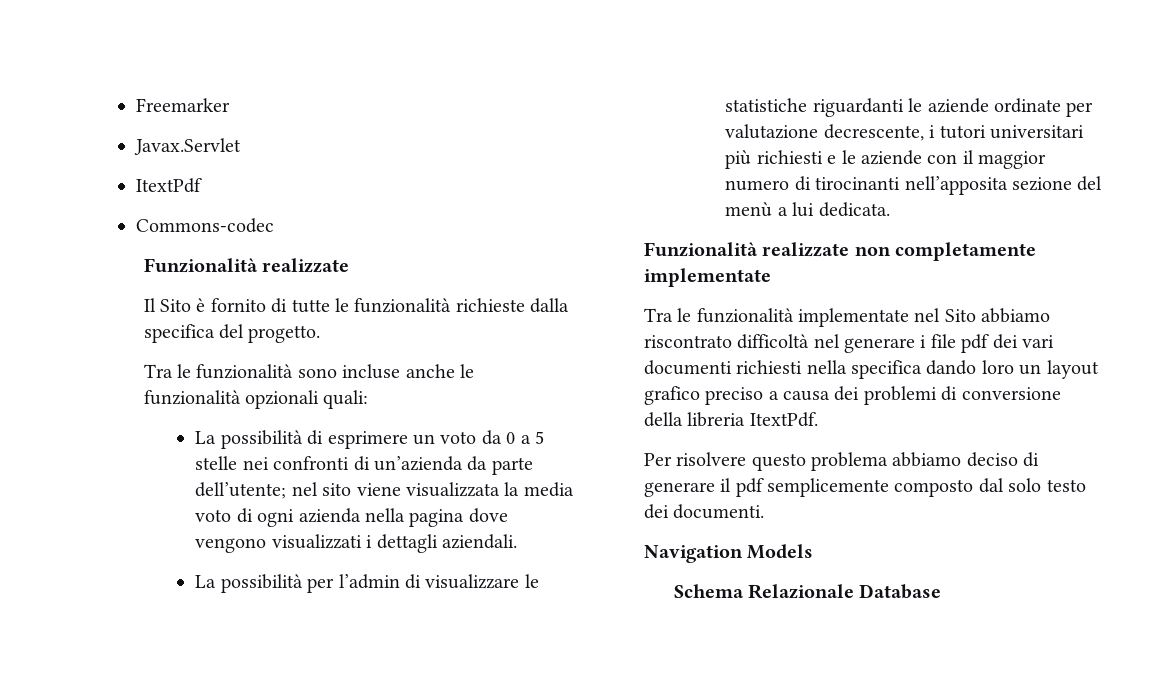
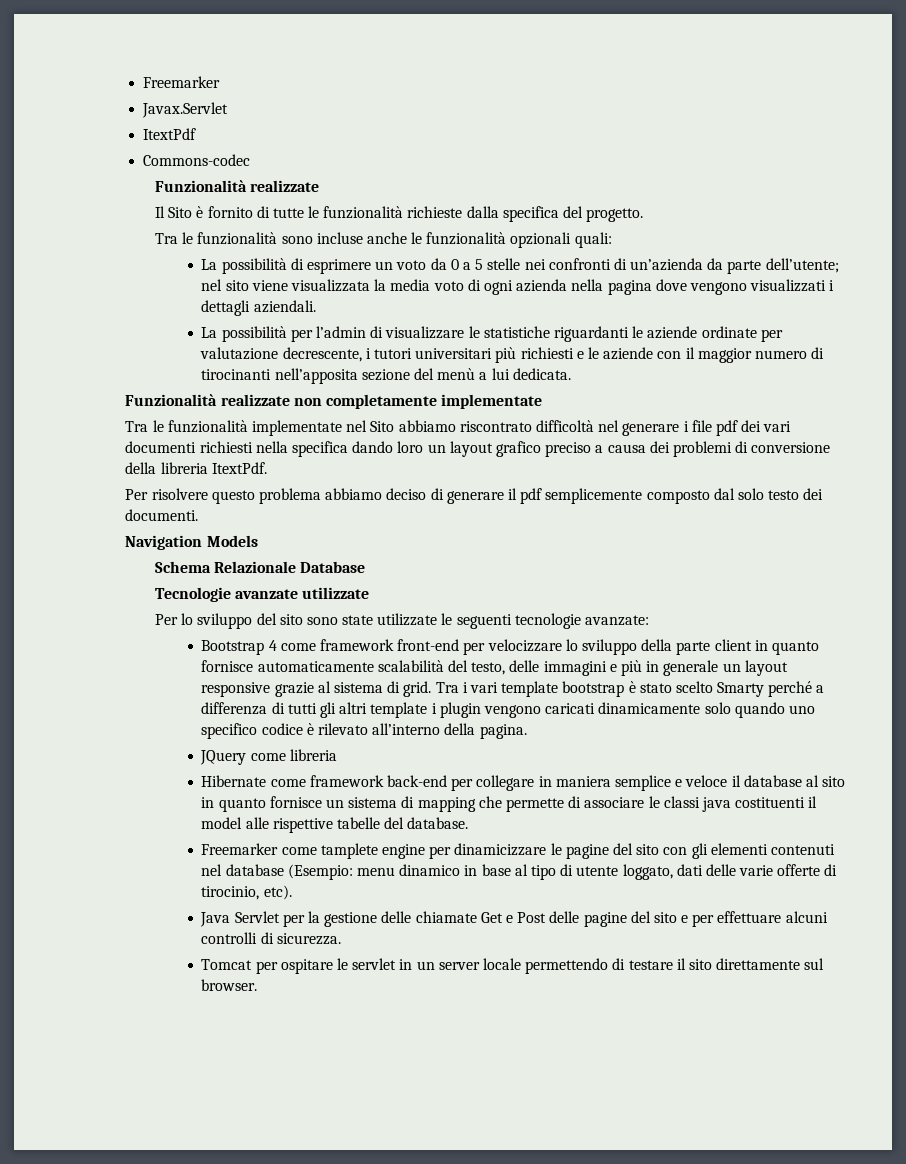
+ Tecnologie avanzate utilizzate
+ Per lo sviluppo del sito sono state utilizzate le seguenti tecnologie avanzate:
+ Bootstrap 4 come framework front-end per velocizzare lo sviluppo della parte client in quanto fornisce automaticamente scalabilità del testo, delle immagini e più in generale un layout responsive grazie al sistema di grid. Tra i vari template bootstrap è stato scelto Smarty perché a differenza di tutti gli altri template i plugin vengono caricati dinamicamente solo quando uno specifico codice è rilevato all’interno della pagina.
+ JQuery come libreria
+ Hibernate come framework back-end per collegare in maniera semplice e veloce il database al sito in quanto fornisce un sistema di mapping che permette di associare le classi java costituenti il model alle rispettive tabelle del database.
+ Freemarker come tamplete engine per dinamicizzare le pagine del sito con gli elementi contenuti nel database (Esempio: menu dinamico in base al tipo di utente loggato, dati delle varie offerte di tirocinio, etc).
+ Java Servlet per la gestione delle chiamate Get e Post delle pagine del sito e per effettuare alcuni controlli di sicurezza.
+ Tomcat per ospitare le servlet in un server locale permettendo di testare il sito direttamente sul browser.

